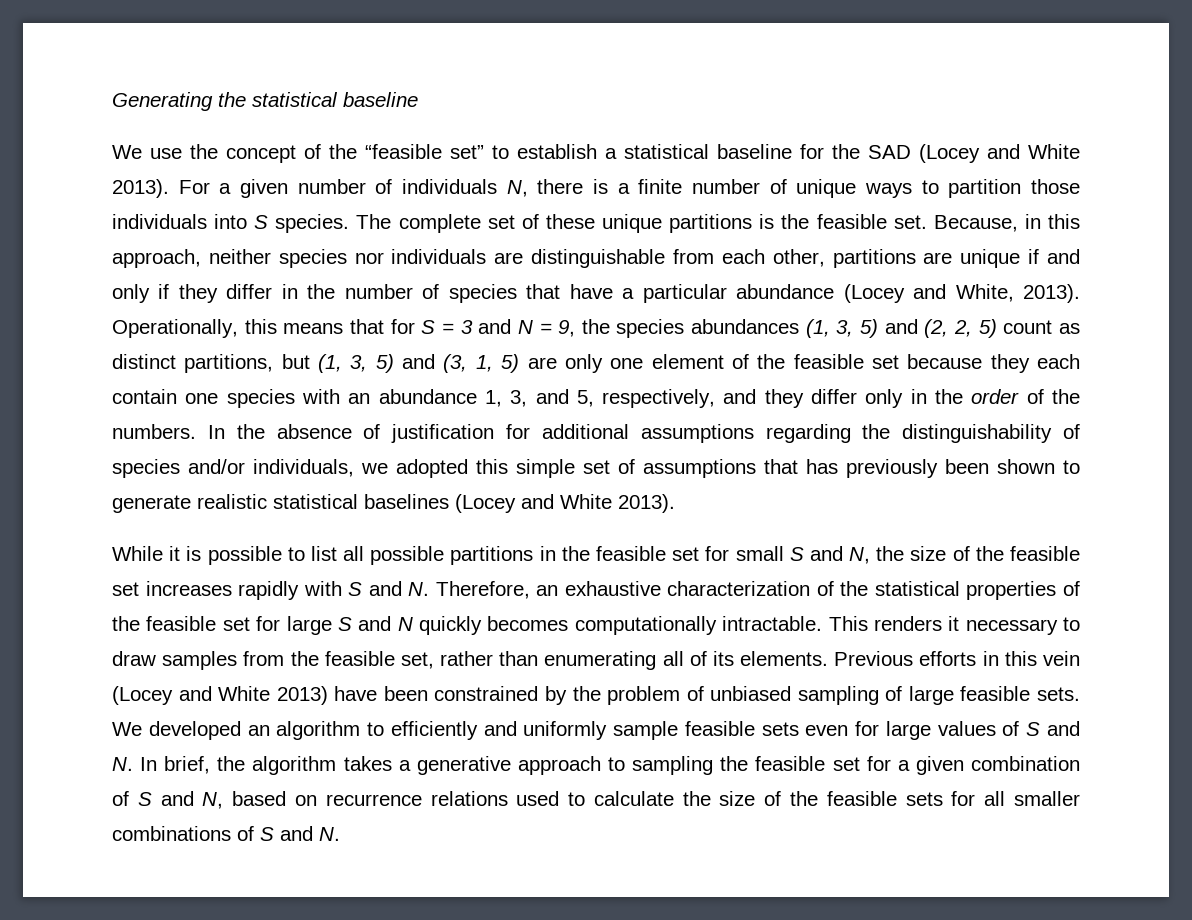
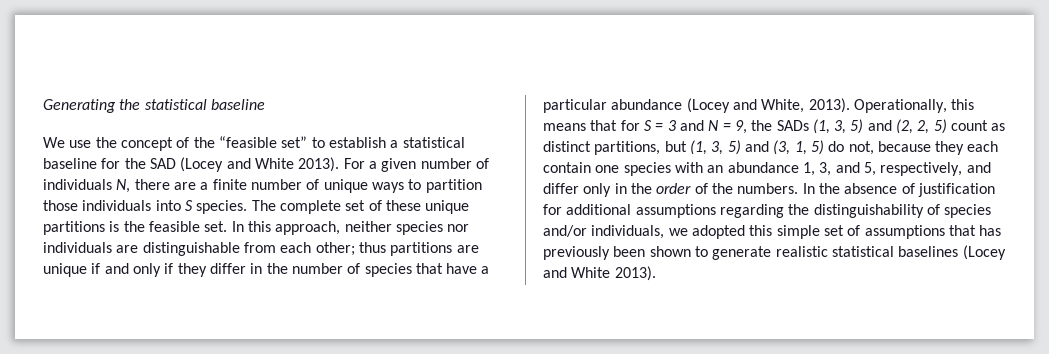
- For a given number of individuals N, there is a finite number of unique ways to partition those individuals into S species.
+ For a given number of individuals N, there are a finite number of unique ways to partition those individuals into S species.
- Because, in this approach, neither species nor individuals are distinguishable from each other, partitions are unique if and only if they differ in the number of species that have a particular abundance (Locey and White, 2013).
+ In this approach, neither species nor individuals are distinguishable from each other; thus partitions are unique if and only if they differ in the number of species that have a particular abundance (Locey and White, 2013).
- Operationally, this means that for S = 3 and N = 9, the species abundances (1, 3, 5) and (2, 2, 5) count as distinct partitions, but (1, 3, 5) and (3, 1, 5) are only one element of the feasible set because they each contain one species with an abundance 1, 3, and 5, respectively, and they differ only in the order of the numbers.
+ Operationally, this means that for S = 3 and N = 9, the SADs (1, 3, 5) and (2, 2, 5) count as distinct partitions, but (1, 3, 5) and (3, 1, 5) do not, because they each contain one species with an abundance 1, 3, and 5, respectively, and differ only in the order of the numbers.
- While it is possible to list all possible partitions in the feasible set for small S and N, the size of the feasible set increases rapidly with S and N. Therefore, an exhaustive characterization of the statistical properties of the feasible set for large S and N quickly becomes computationally intractable. This renders it necessary to draw samples from the feasible set, rather than enumerating all of its elements. Previous efforts in this vein (Locey and White 2013) have been constrained by the problem of unbiased sampling of large feasible sets. We developed an algorithm to efficiently and uniformly sample feasible sets even for large values of S and N. In brief, the algorithm takes a generative approach to sampling the feasible set for a given combination of S and N, based on recurrence relations used to calculate the size of the feasible sets for all smaller combinations of S and N.

